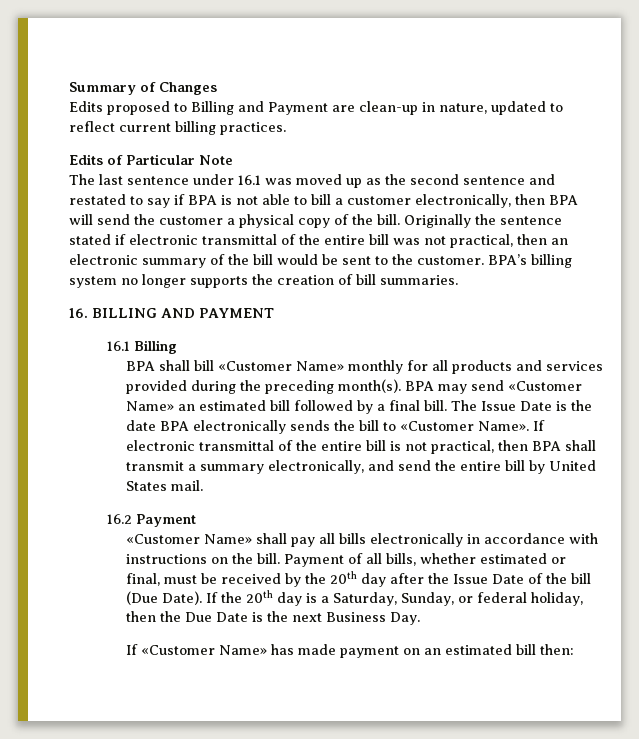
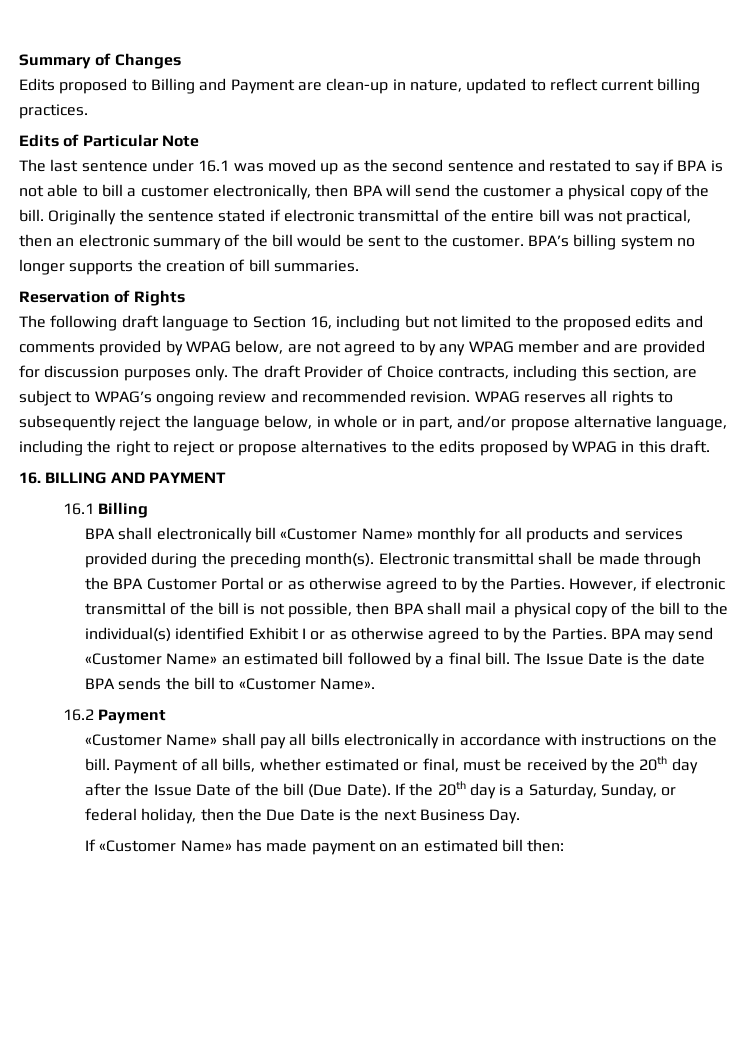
+ Reservation of Rights
+ The following draft language to Section 16, including but not limited to the proposed edits and comments provided by WPAG below, are not agreed to by any WPAG member and are provided for discussion purposes only. The draft Provider of Choice contracts, including this section, are subject to WPAG’s ongoing review and recommended revision. WPAG reserves all rights to subsequently reject the language below, in whole or in part, and/or propose alternative language, including the right to reject or propose alternatives to the edits proposed by WPAG in this draft.
- BPA shall bill «Customer Name» monthly for all products and services provided during the preceding month(s).
+ BPA shall electronically bill «Customer Name» monthly for all products and services provided during the preceding month(s).
+ Electronic transmittal shall be made through the BPA Customer Portal or as otherwise agreed to by the Parties. However, if electronic transmittal of the bill is not possible, then BPA shall mail a physical copy of the bill to the individual(s) identified Exhibit I or as otherwise agreed to by the Parties.
- The Issue Date is the date BPA electronically sends the bill to «Customer Name». If electronic transmittal of the entire bill is not practical, then BPA shall transmit a summary electronically, and send the entire bill by United States mail.
+ The Issue Date is the date BPA sends the bill to «Customer Name».

